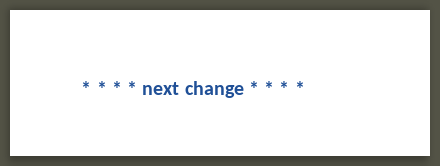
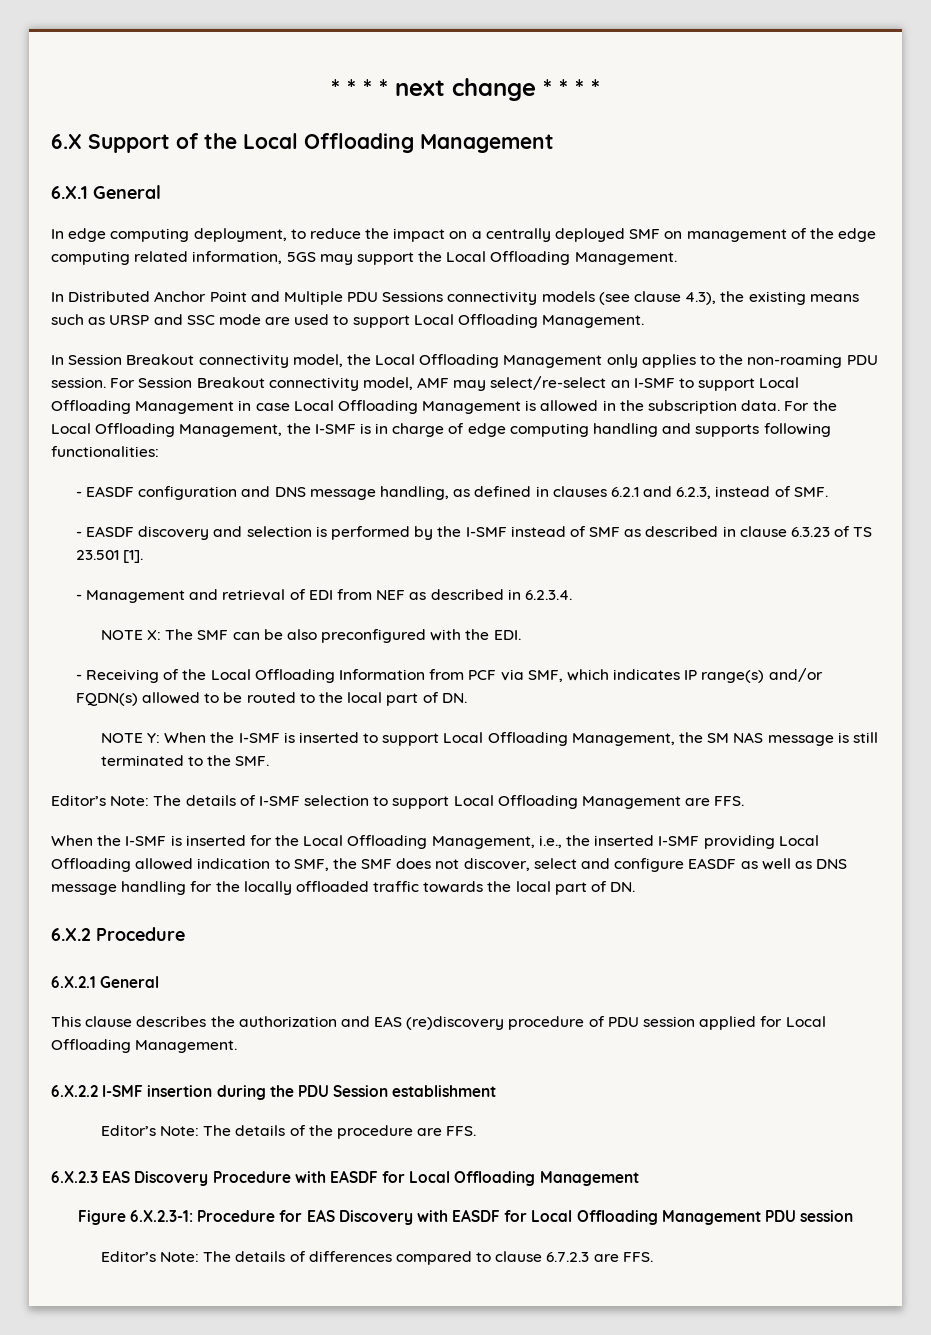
+ 6.X Support of the Local Offloading Management
+ 6.X.1 General
+ In edge computing deployment, to reduce the impact on a centrally deployed SMF on management of the edge computing related information, 5GS may support the Local Offloading Management.
+ In Distributed Anchor Point and Multiple PDU Sessions connectivity models (see clause 4.3), the existing means such as URSP and SSC mode are used to support Local Offloading Management.
+ In Session Breakout connectivity model, the Local Offloading Management only applies to the non-roaming PDU session. For Session Breakout connectivity model, AMF may select/re-select an I-SMF to support Local Offloading Management in case Local Offloading Management is allowed in the subscription data. For the Local Offloading Management, the I-SMF is in charge of edge computing handling and supports following functionalities:
+ - EASDF configuration and DNS message handling, as defined in clauses 6.2.1 and 6.2.3, instead of SMF.
+ - EASDF discovery and selection is performed by the I-SMF instead of SMF as described in clause 6.3.23 of TS 23.501 [1].
+ - Management and retrieval of EDI from NEF as described in 6.2.3.4.
+ NOTE X: The SMF can be also preconfigured with the EDI.
+ - Receiving of the Local Offloading Information from PCF via SMF, which indicates IP range(s) and/or FQDN(s) allowed to be routed to the local part of DN.
+ NOTE Y: When the I-SMF is inserted to support Local Offloading Management, the SM NAS message is still terminated to the SMF.
+ Editor’s Note: The details of I-SMF selection to support Local Offloading Management are FFS.
+ When the I-SMF is inserted for the Local Offloading Management, i.e., the inserted I-SMF providing Local Offloading allowed indication to SMF, the SMF does not discover, select and configure EASDF as well as DNS message handling for the locally offloaded traffic towards the local part of DN.
+ 6.X.2 Procedure
+ 6.X.2.1 General
+ This clause describes the authorization and EAS (re)discovery procedure of PDU session applied for Local Offloading Management.
+ 6.X.2.2 I-SMF insertion during the PDU Session establishment
+ Editor’s Note: The details of the procedure are FFS.
+ 6.X.2.3 EAS Discovery Procedure with EASDF for Local Offloading Management
+ Figure 6.X.2.3-1: Procedure for EAS Discovery with EASDF for Local Offloading Management PDU session
+ Editor’s Note: The details of differences compared to clause 6.7.2.3 are FFS.

